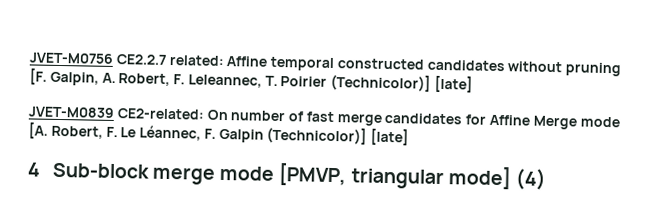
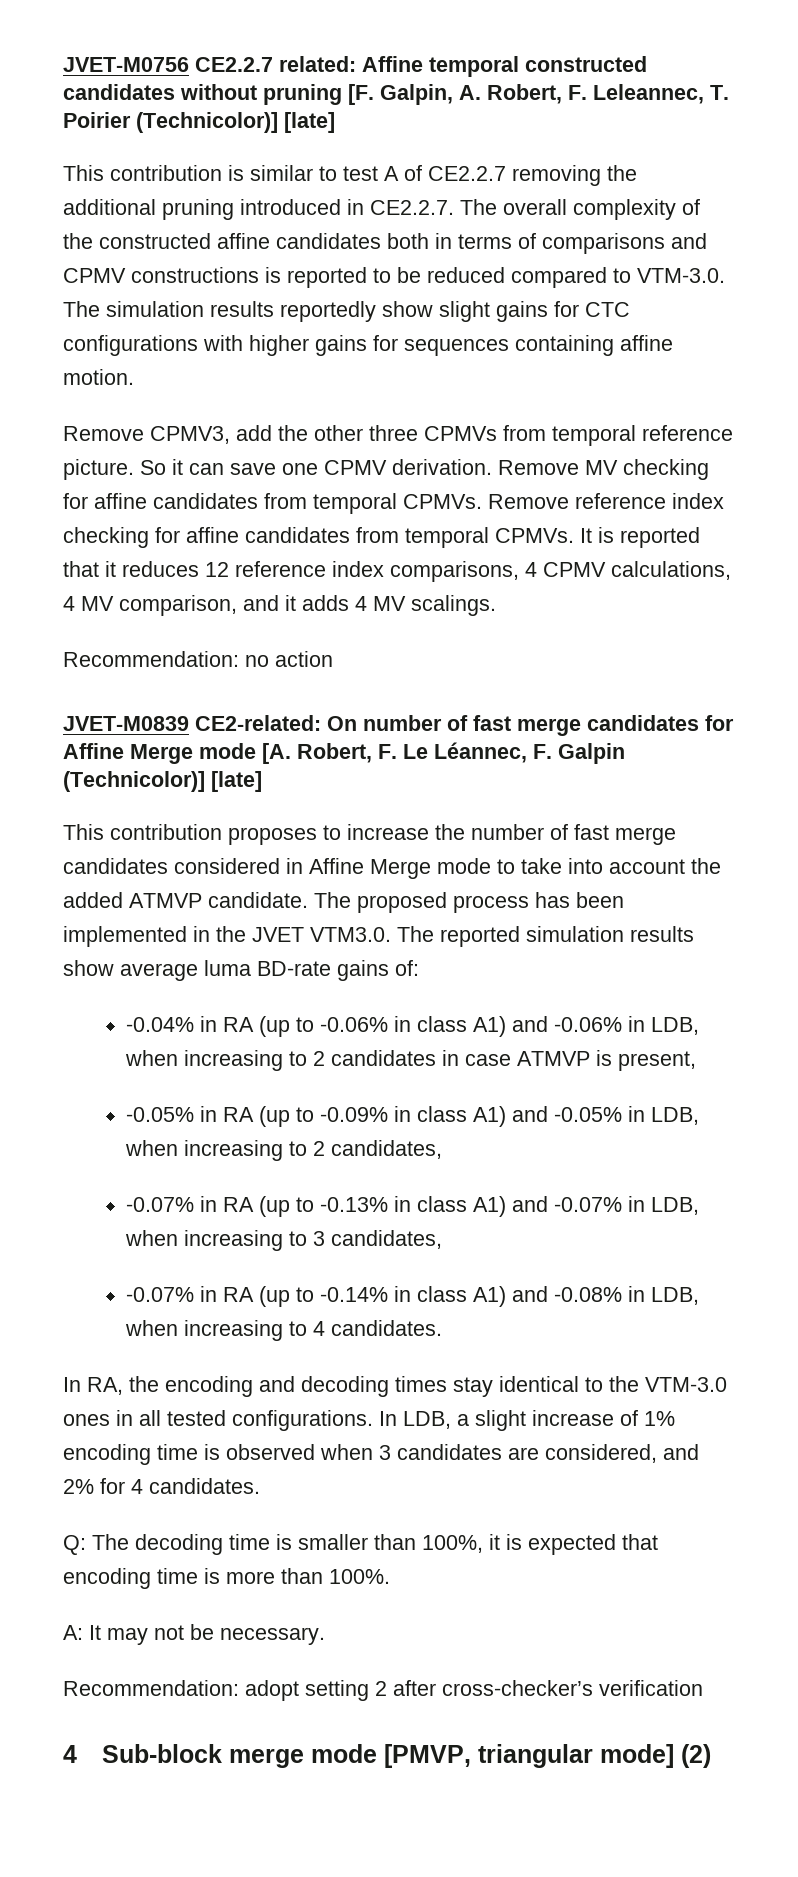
+ This contribution is similar to test A of CE2.2.7 removing the additional pruning introduced in CE2.2.7. The overall complexity of the constructed affine candidates both in terms of comparisons and CPMV constructions is reported to be reduced compared to VTM-3.0. The simulation results reportedly show slight gains for CTC configurations with higher gains for sequences containing affine motion.
+ Remove CPMV3, add the other three CPMVs from temporal reference picture. So it can save one CPMV derivation. Remove MV checking for affine candidates from temporal CPMVs. Remove reference index checking for affine candidates from temporal CPMVs. It is reported that it reduces 12 reference index comparisons, 4 CPMV calculations, 4 MV comparison, and it adds 4 MV scalings.
+ Recommendation: no action
+ This contribution proposes to increase the number of fast merge candidates considered in Affine Merge mode to take into account the added ATMVP candidate. The proposed process has been implemented in the JVET VTM3.0. The reported simulation results show average luma BD-rate gains of:
+ -0.04% in RA (up to -0.06% in class A1) and -0.06% in LDB, when increasing to 2 candidates in case ATMVP is present,
+ -0.05% in RA (up to -0.09% in class A1) and -0.05% in LDB, when increasing to 2 candidates,
+ -0.07% in RA (up to -0.13% in class A1) and -0.07% in LDB, when increasing to 3 candidates,
+ -0.07% in RA (up to -0.14% in class A1) and -0.08% in LDB, when increasing to 4 candidates.
+ In RA, the encoding and decoding times stay identical to the VTM-3.0 ones in all tested configurations. In LDB, a slight increase of 1% encoding time is observed when 3 candidates are considered, and 2% for 4 candidates.
+ Q: The decoding time is smaller than 100%, it is expected that encoding time is more than 100%.
+ A: It may not be necessary.
+ Recommendation: adopt setting 2 after cross-checker’s verification
- 4 Sub-block merge mode [PMVP, triangular mode] (4)
+ 4 Sub-block merge mode [PMVP, triangular mode] (2)

